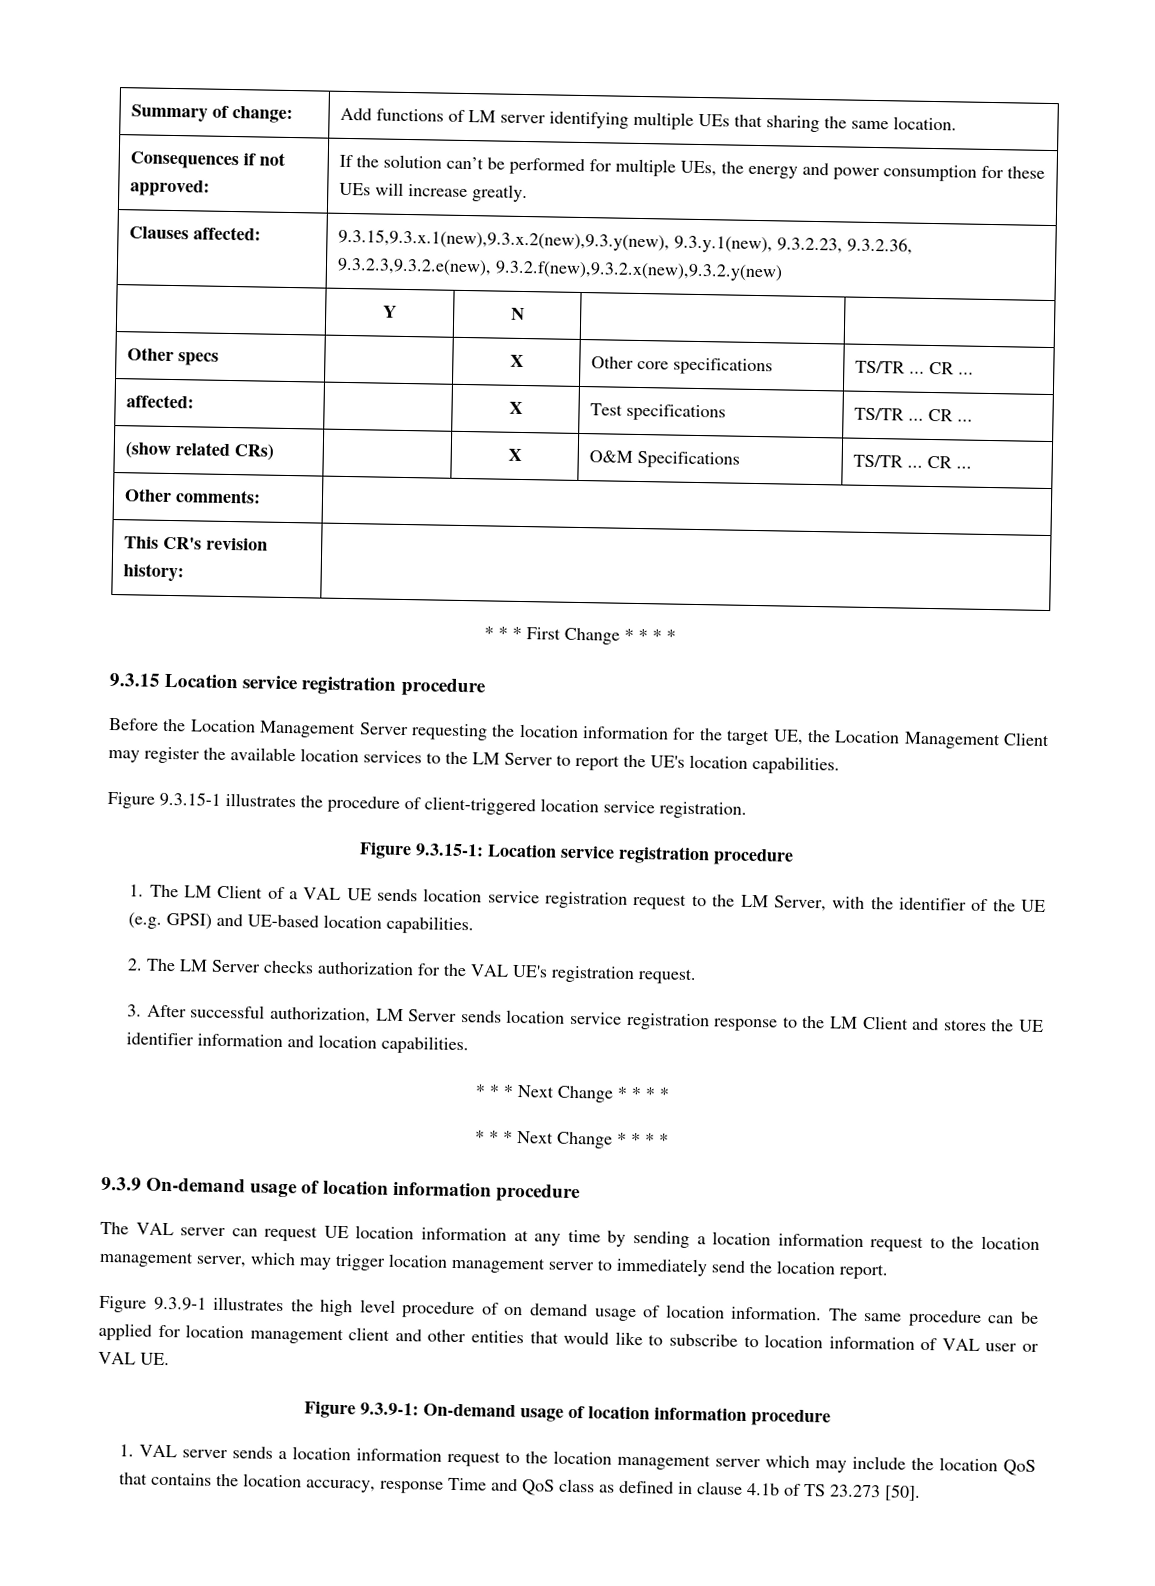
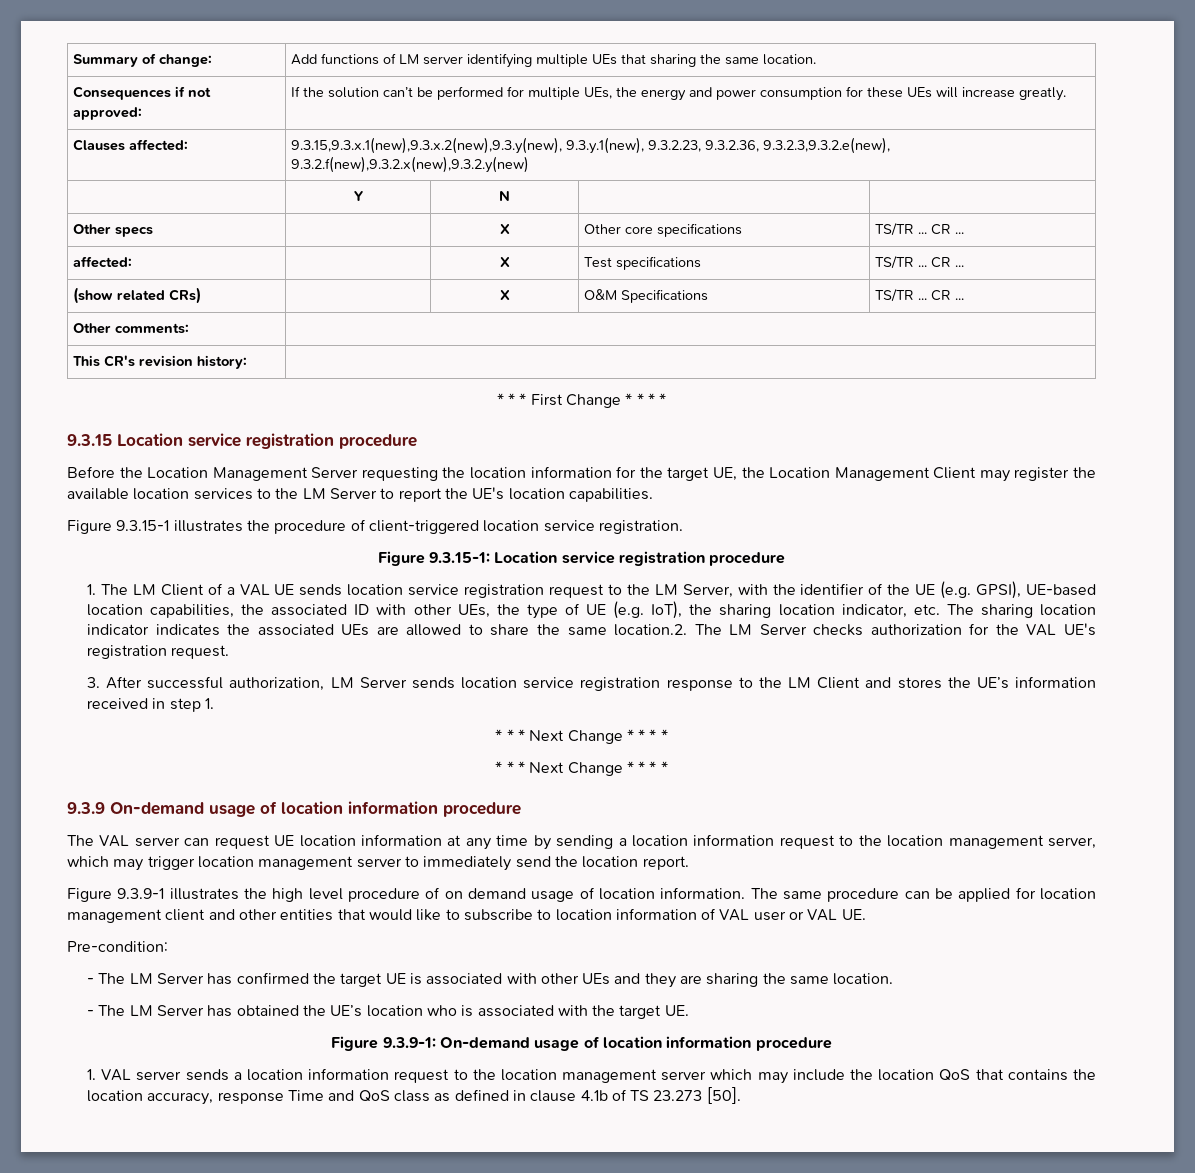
- 1. The LM Client of a VAL UE sends location service registration request to the LM Server, with the identifier of the UE (e.g. GPSI) and UE-based location capabilities.
- 2. The LM Server checks authorization for the VAL UE's registration request.
+ 1. The LM Client of a VAL UE sends location service registration request to the LM Server, with the identifier of the UE (e.g. GPSI), UE-based location capabilities, the associated ID with other UEs, the type of UE (e.g. IoT), the sharing location indicator, etc. The sharing location indicator indicates the associated UEs are allowed to share the same location.2. The LM Server checks authorization for the VAL UE's registration request.
- 3. After successful authorization, LM Server sends location service registration response to the LM Client and stores the UE identifier information and location capabilities.
+ 3. After successful authorization, LM Server sends location service registration response to the LM Client and stores the UE’s information received in step 1.
+ Pre-condition:
+ - The LM Server has confirmed the target UE is associated with other UEs and they are sharing the same location.
+ - The LM Server has obtained the UE’s location who is associated with the target UE.

